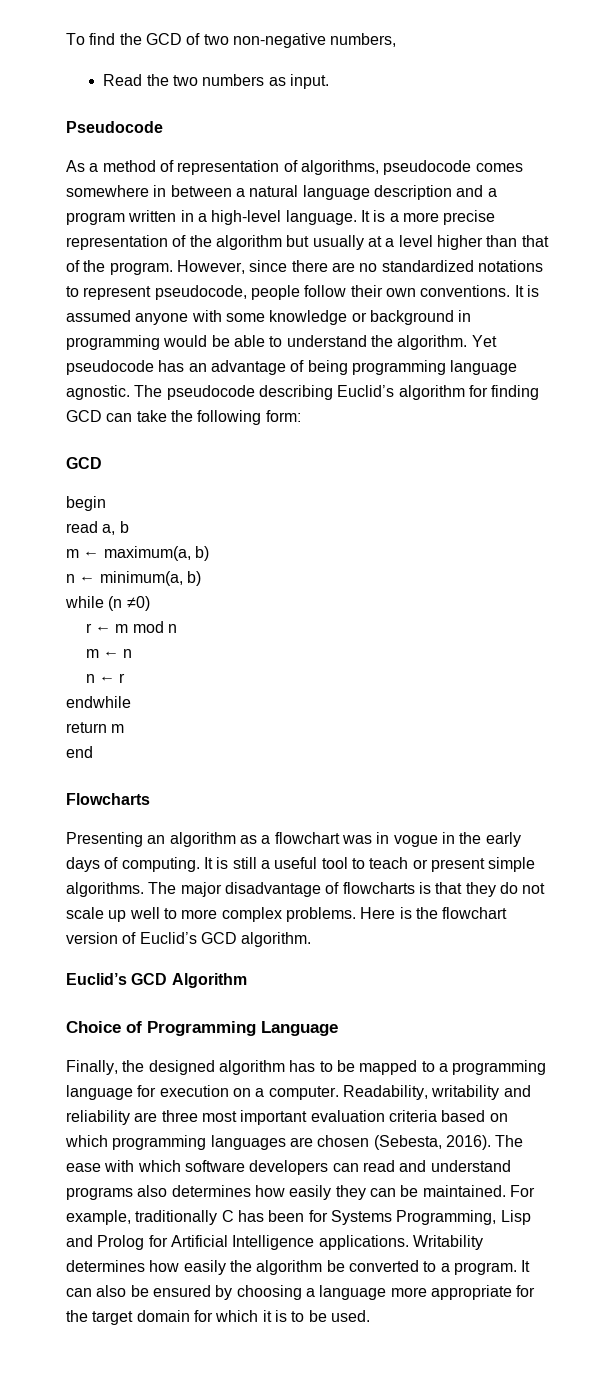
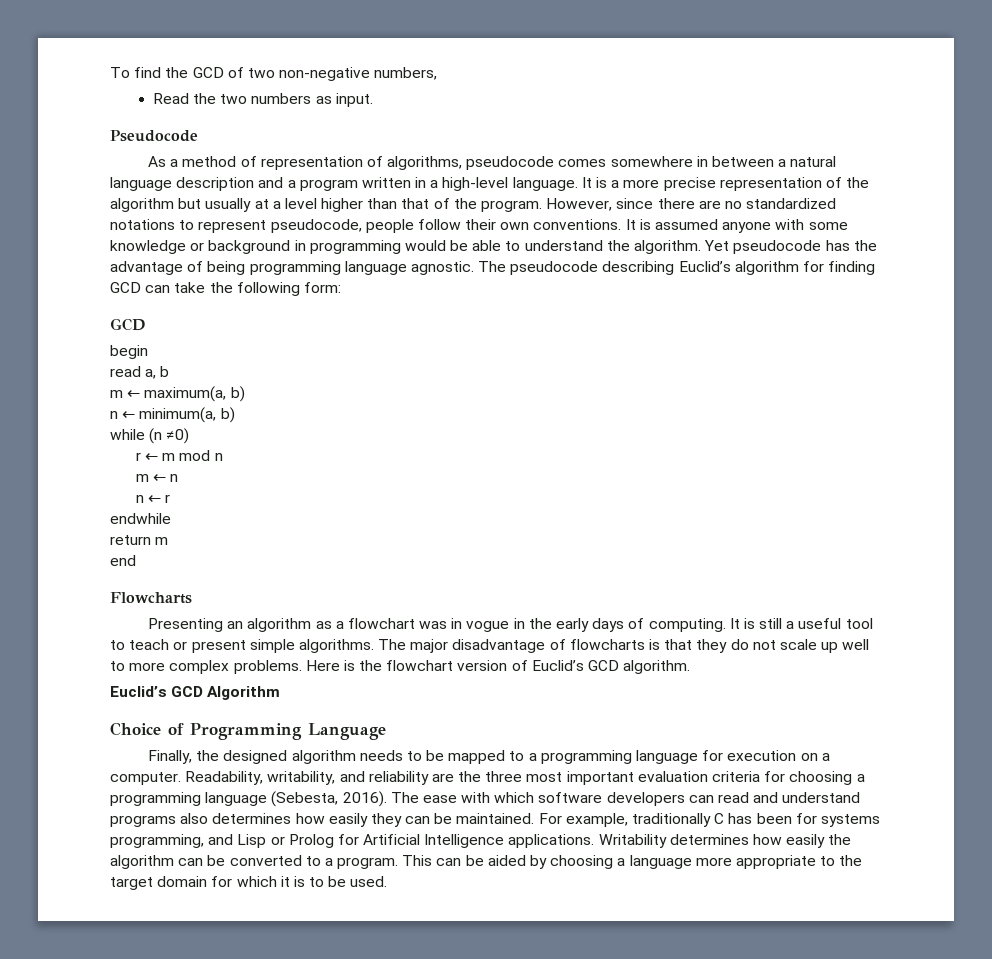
- Yet pseudocode has an advantage of being programming language agnostic.
+ Yet pseudocode has the advantage of being programming language agnostic.
- Finally, the designed algorithm has to be mapped to a programming language for execution on a computer.
+ Finally, the designed algorithm needs to be mapped to a programming language for execution on a computer.
- Readability, writability and reliability are three most important evaluation criteria based on which programming languages are chosen (Sebesta, 2016).
+ Readability, writability, and reliability are the three most important evaluation criteria for choosing a programming language (Sebesta, 2016).
- For example, traditionally C has been for Systems Programming, Lisp and Prolog for Artificial Intelligence applications.
+ For example, traditionally C has been for systems programming, and Lisp or Prolog for Artificial Intelligence applications.
- Writability determines how easily the algorithm be converted to a program.
+ Writability determines how easily the algorithm can be converted to a program.
- It can also be ensured by choosing a language more appropriate for the target domain for which it is to be used.
+ This can be aided by choosing a language more appropriate to the target domain for which it is to be used.

